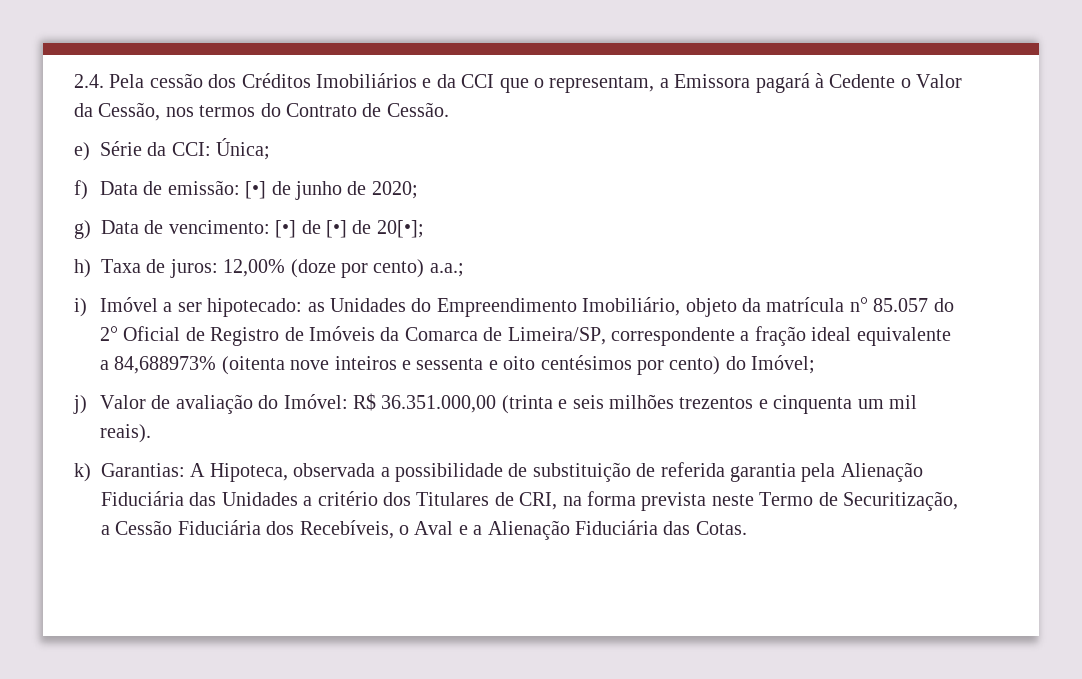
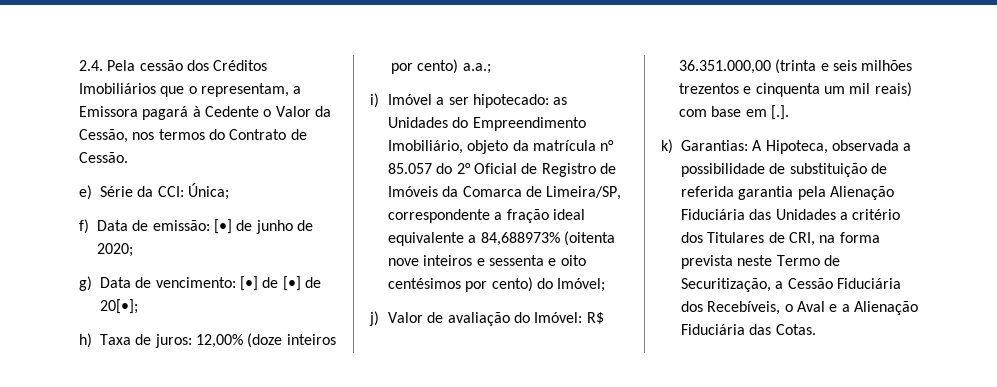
- 2.4. Pela cessão dos Créditos Imobiliários e da CCI que o representam, a Emissora pagará à Cedente o Valor da Cessão, nos termos do Contrato de Cessão.
+ 2.4. Pela cessão dos Créditos Imobiliários que o representam, a Emissora pagará à Cedente o Valor da Cessão, nos termos do Contrato de Cessão.
- h) Taxa de juros: 12,00% (doze por cento) a.a.;
+ h) Taxa de juros: 12,00% (doze inteiros por cento) a.a.;
- j) Valor de avaliação do Imóvel: R$ 36.351.000,00 (trinta e seis milhões trezentos e cinquenta um mil reais).
+ j) Valor de avaliação do Imóvel: R$ 36.351.000,00 (trinta e seis milhões trezentos e cinquenta um mil reais) com base em [.].

